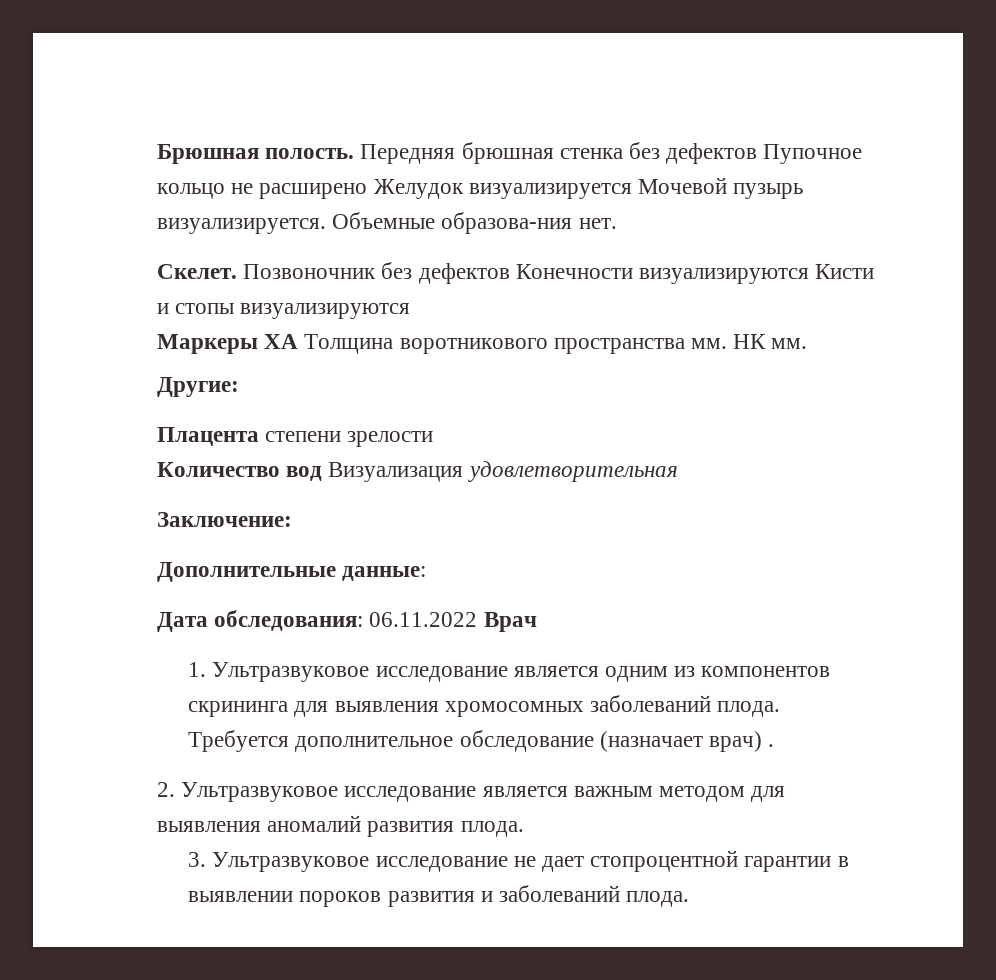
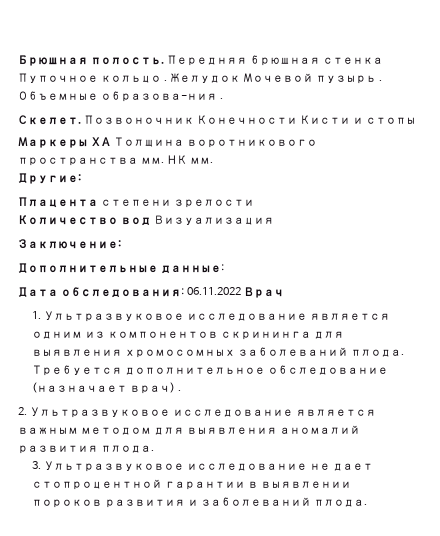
- Передняя брюшная стенка без дефектов Пупочное кольцо не расширено Желудок визуализируется Мочевой пузырь визуализируется.
+ Передняя брюшная стенка Пупочное кольцо . Желудок Мочевой пузырь .
- Объемные образова-ния нет.
+ Объемные образова-ния .
- Позвоночник без дефектов Конечности визуализируются Кисти и стопы визуализируются
+ Позвоночник Конечности Кисти и стопы
- Количество вод Визуализация удовлетворительная
+ Количество вод Визуализация

